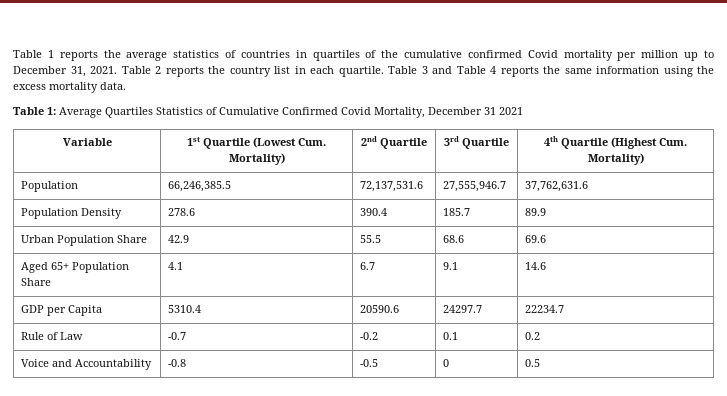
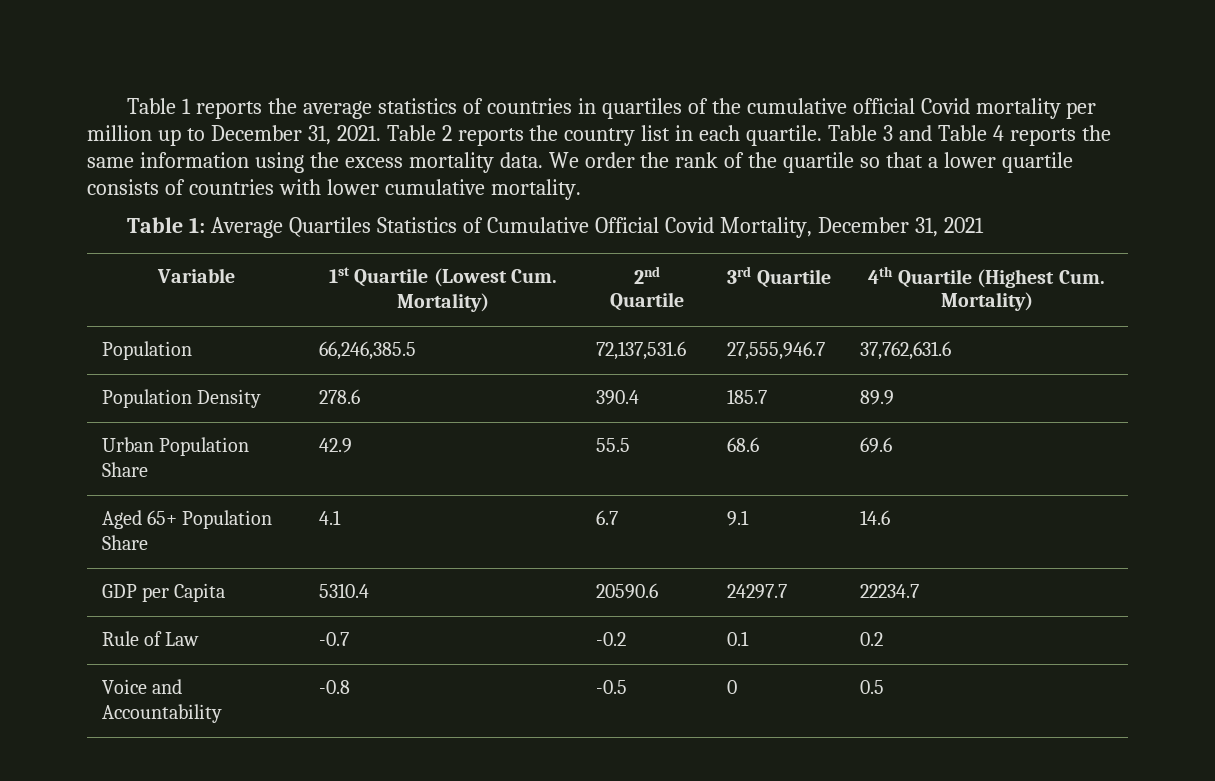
- Table 1 reports the average statistics of countries in quartiles of the cumulative confirmed Covid mortality per million up to December 31, 2021.
+ Table 1 reports the average statistics of countries in quartiles of the cumulative official Covid mortality per million up to December 31, 2021.
+ We order the rank of the quartile so that a lower quartile consists of countries with lower cumulative mortality.
- Table 1: Average Quartiles Statistics of Cumulative Confirmed Covid Mortality, December 31 2021
+ Table 1: Average Quartiles Statistics of Cumulative Official Covid Mortality, December 31, 2021

